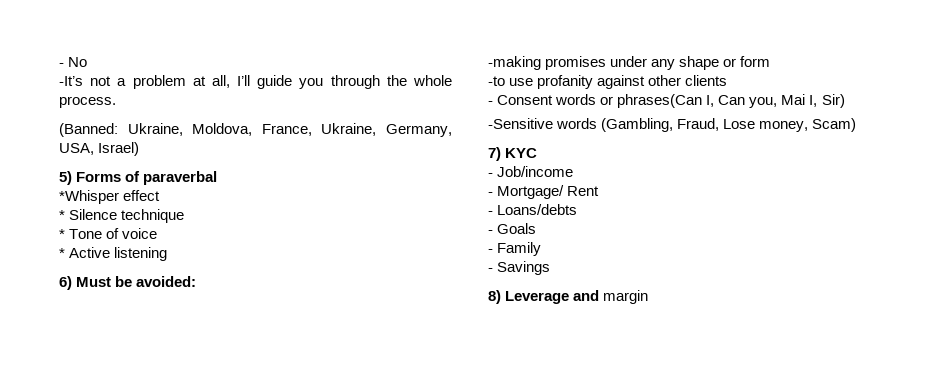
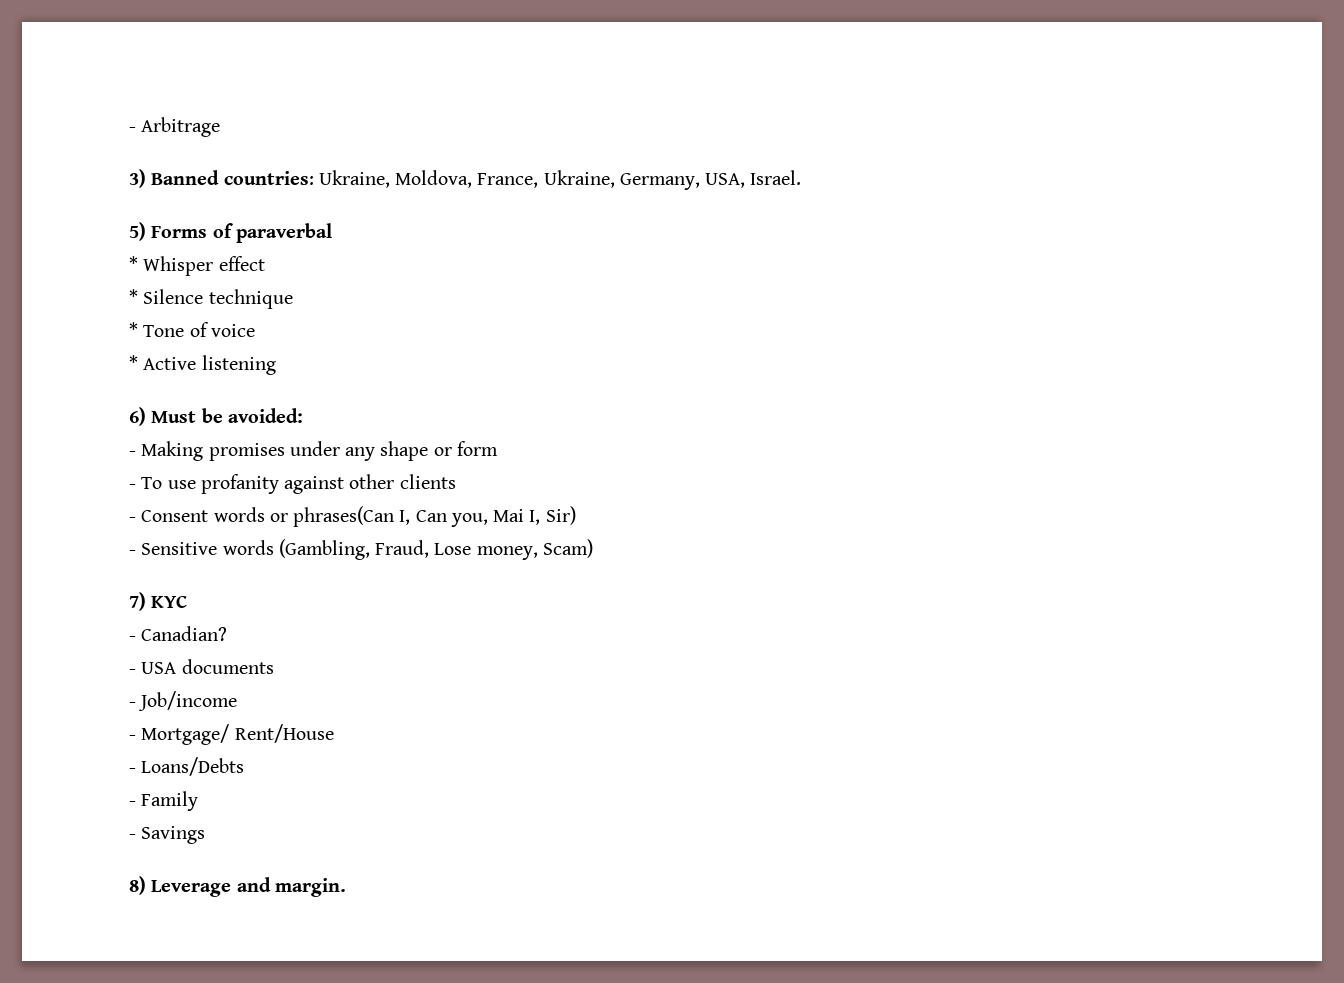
- - No
- -It’s not a problem at all, I’ll guide you through the whole process.
- (Banned: Ukraine, Moldova, France, Ukraine, Germany, USA, Israel)
+ - Arbitrage
+ 3) Banned countries: Ukraine, Moldova, France, Ukraine, Germany, USA, Israel.
- *Whisper effect
+ * Whisper effect
- -making promises under any shape or form
+ - Making promises under any shape or form
- -to use profanity against other clients
+ - To use profanity against other clients
- -Sensitive words (Gambling, Fraud, Lose money, Scam)
+ - Sensitive words (Gambling, Fraud, Lose money, Scam)
+ - Canadian?
+ - USA documents
- - Mortgage/ Rent
- - Loans/debts
- - Goals
+ - Mortgage/ Rent/House
+ - Loans/Debts
- 8) Leverage and margin
+ 8) Leverage and margin.

